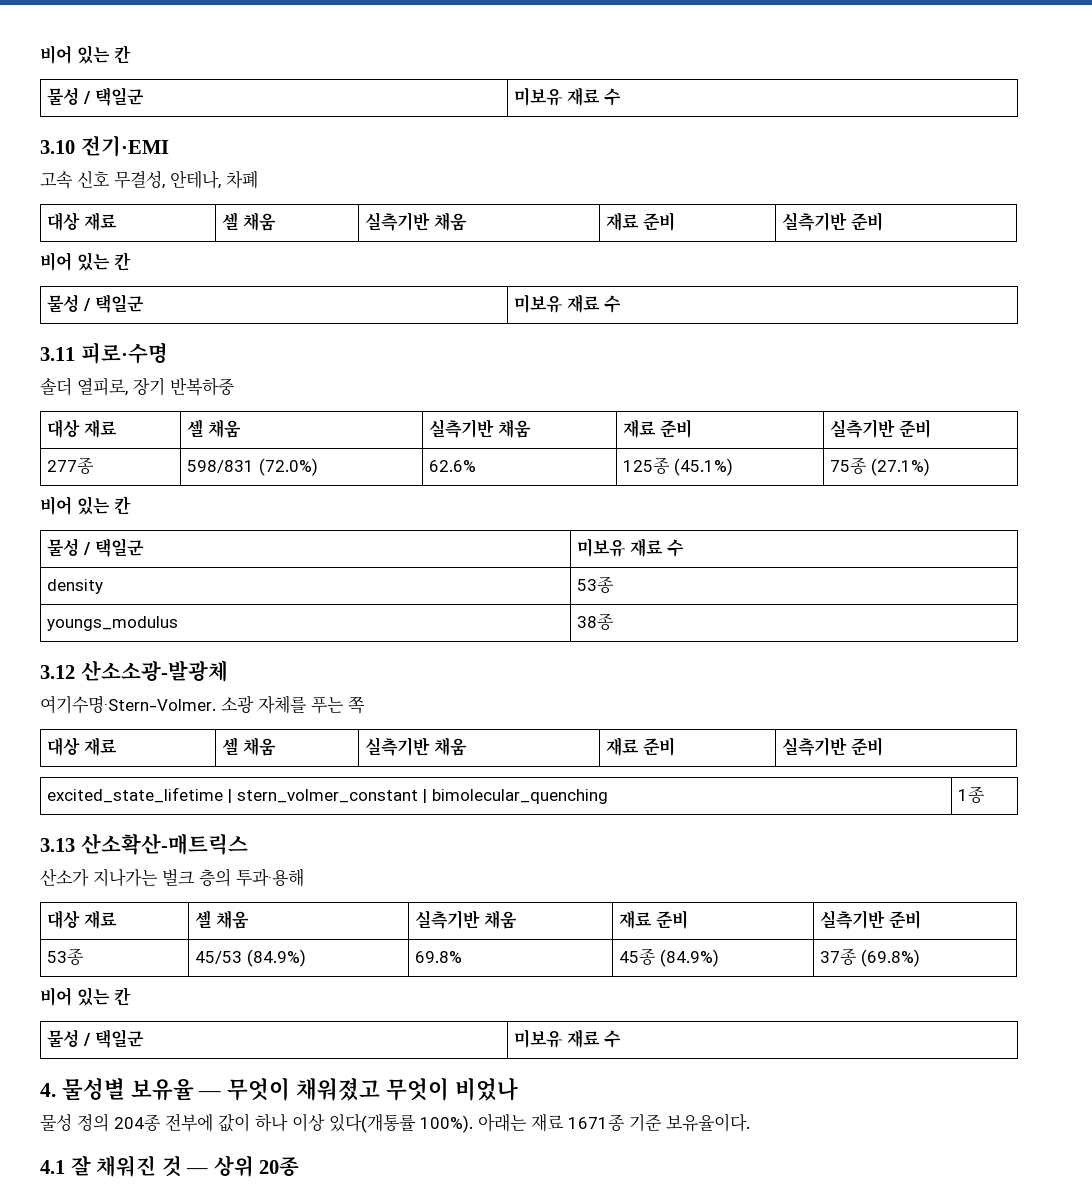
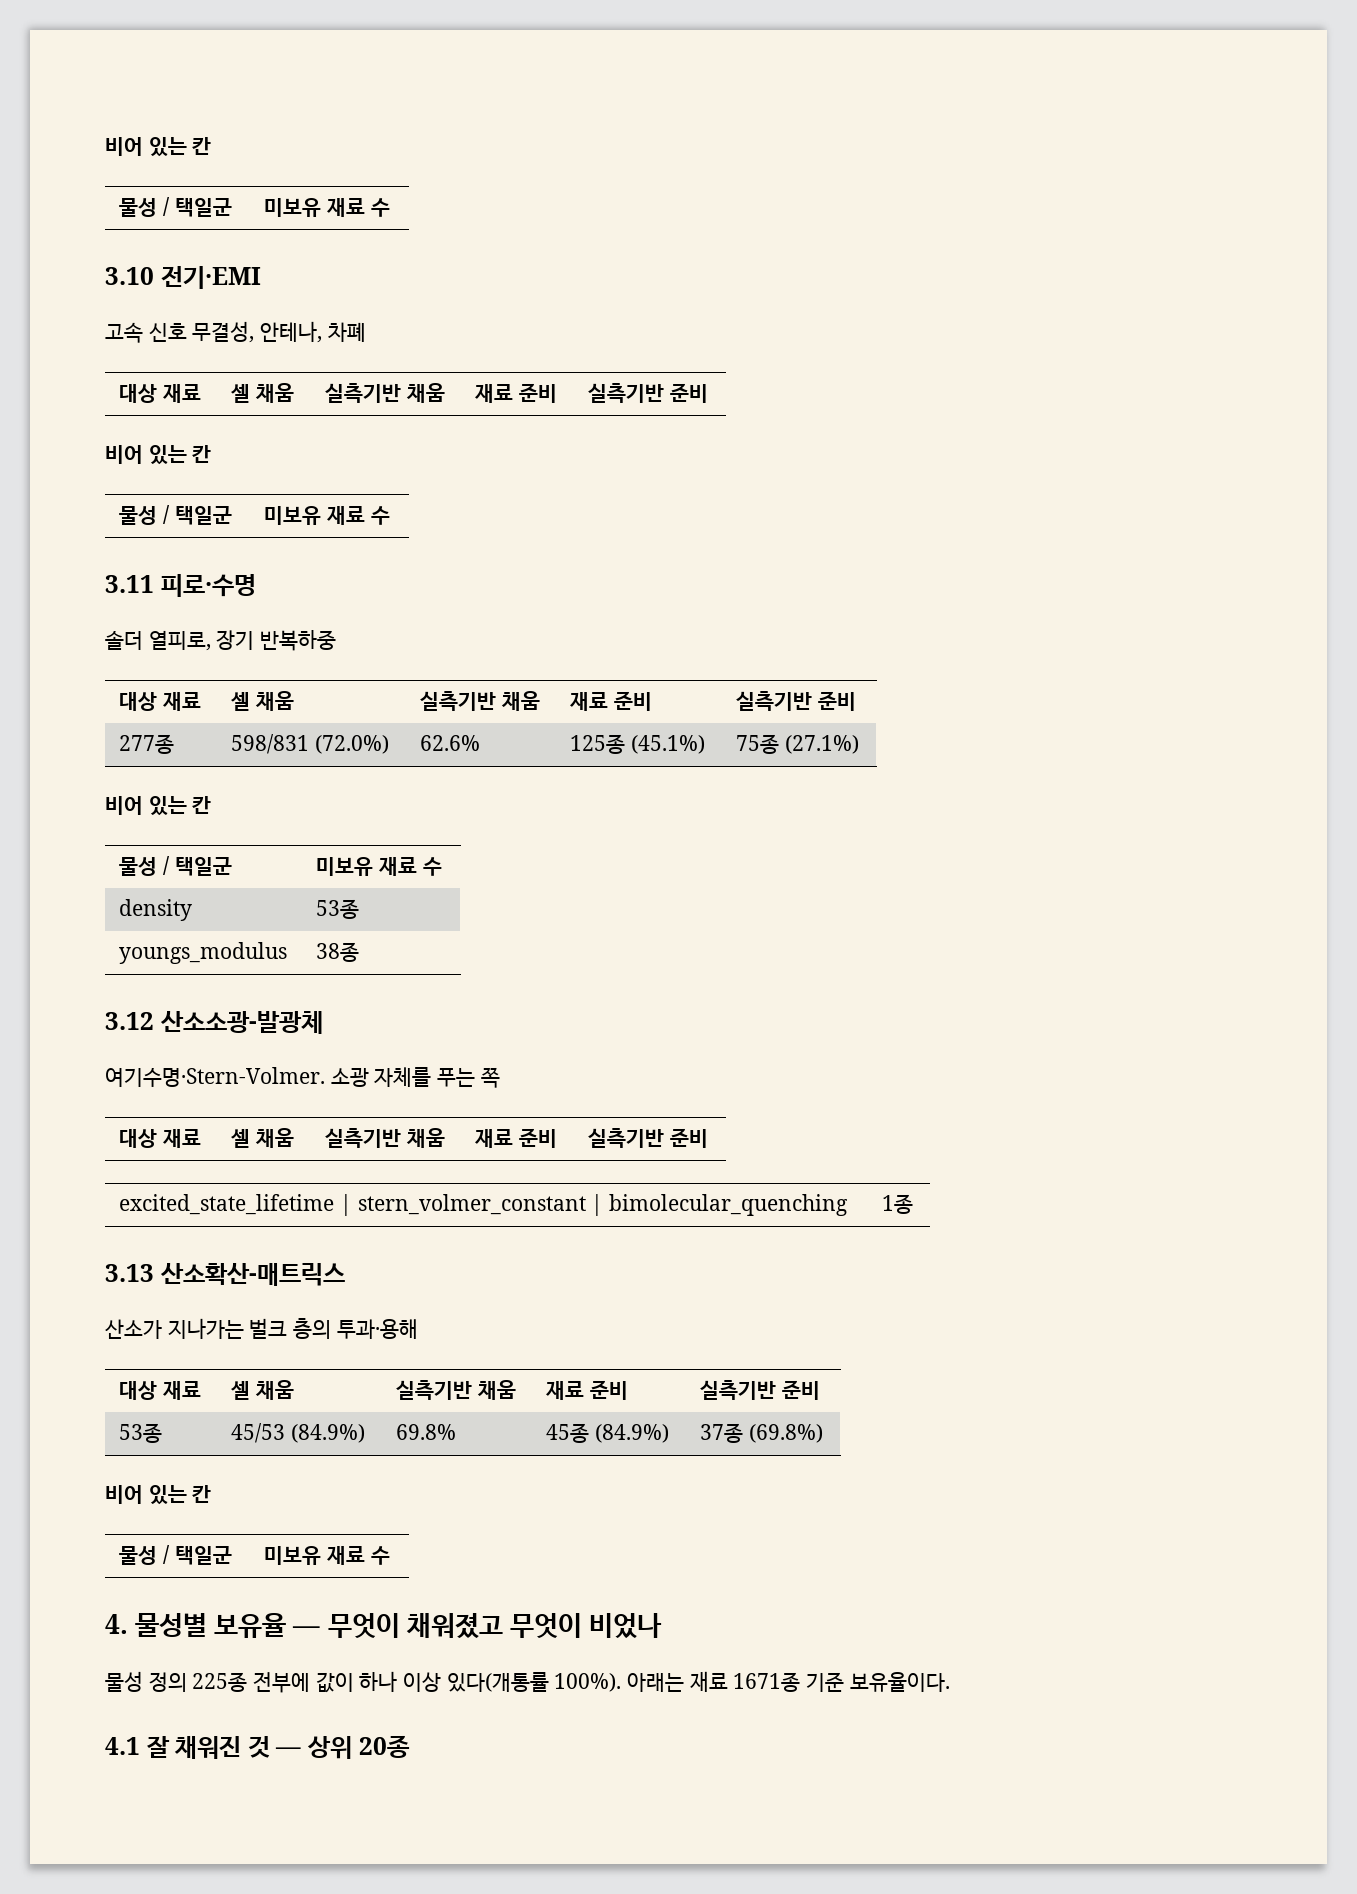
- 물성 정의 204종 전부에 값이 하나 이상 있다(개통률 100%).
+ 물성 정의 225종 전부에 값이 하나 이상 있다(개통률 100%).

